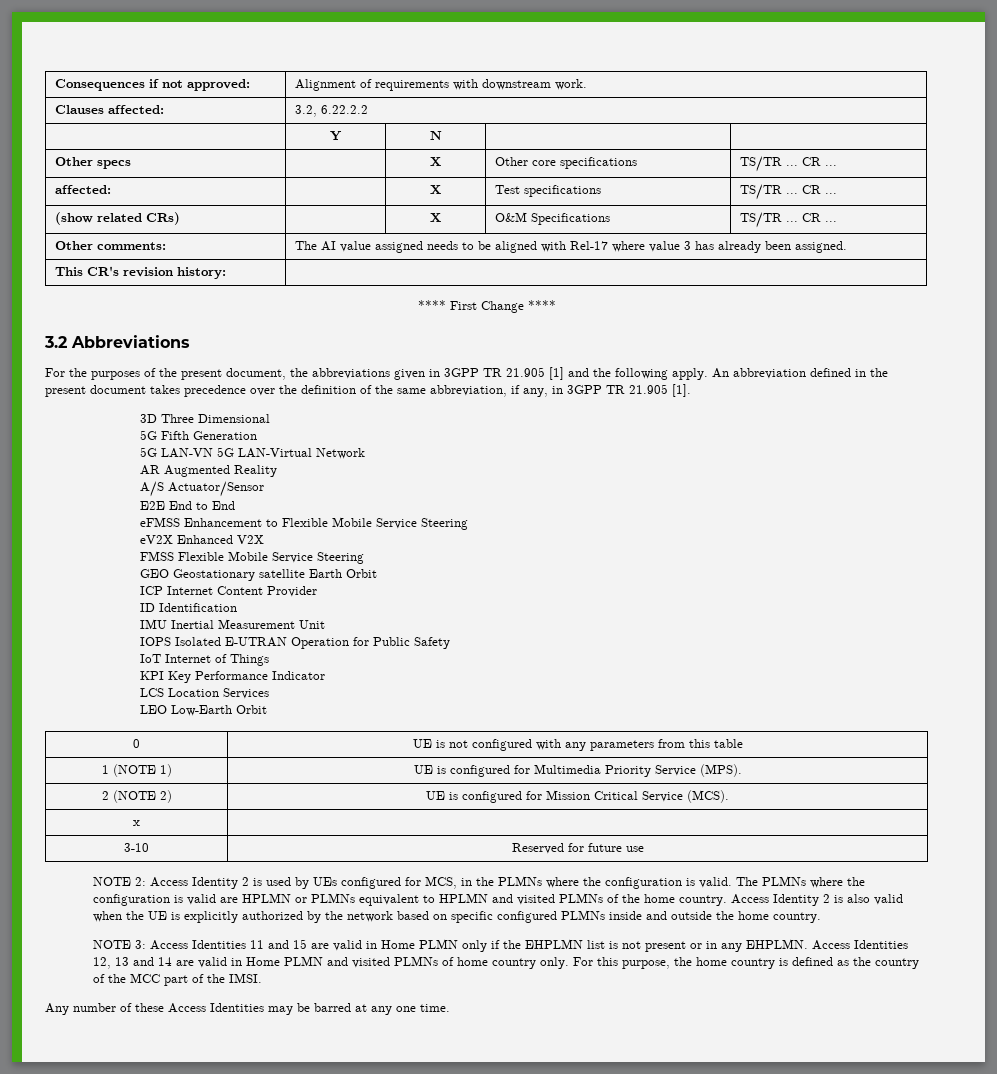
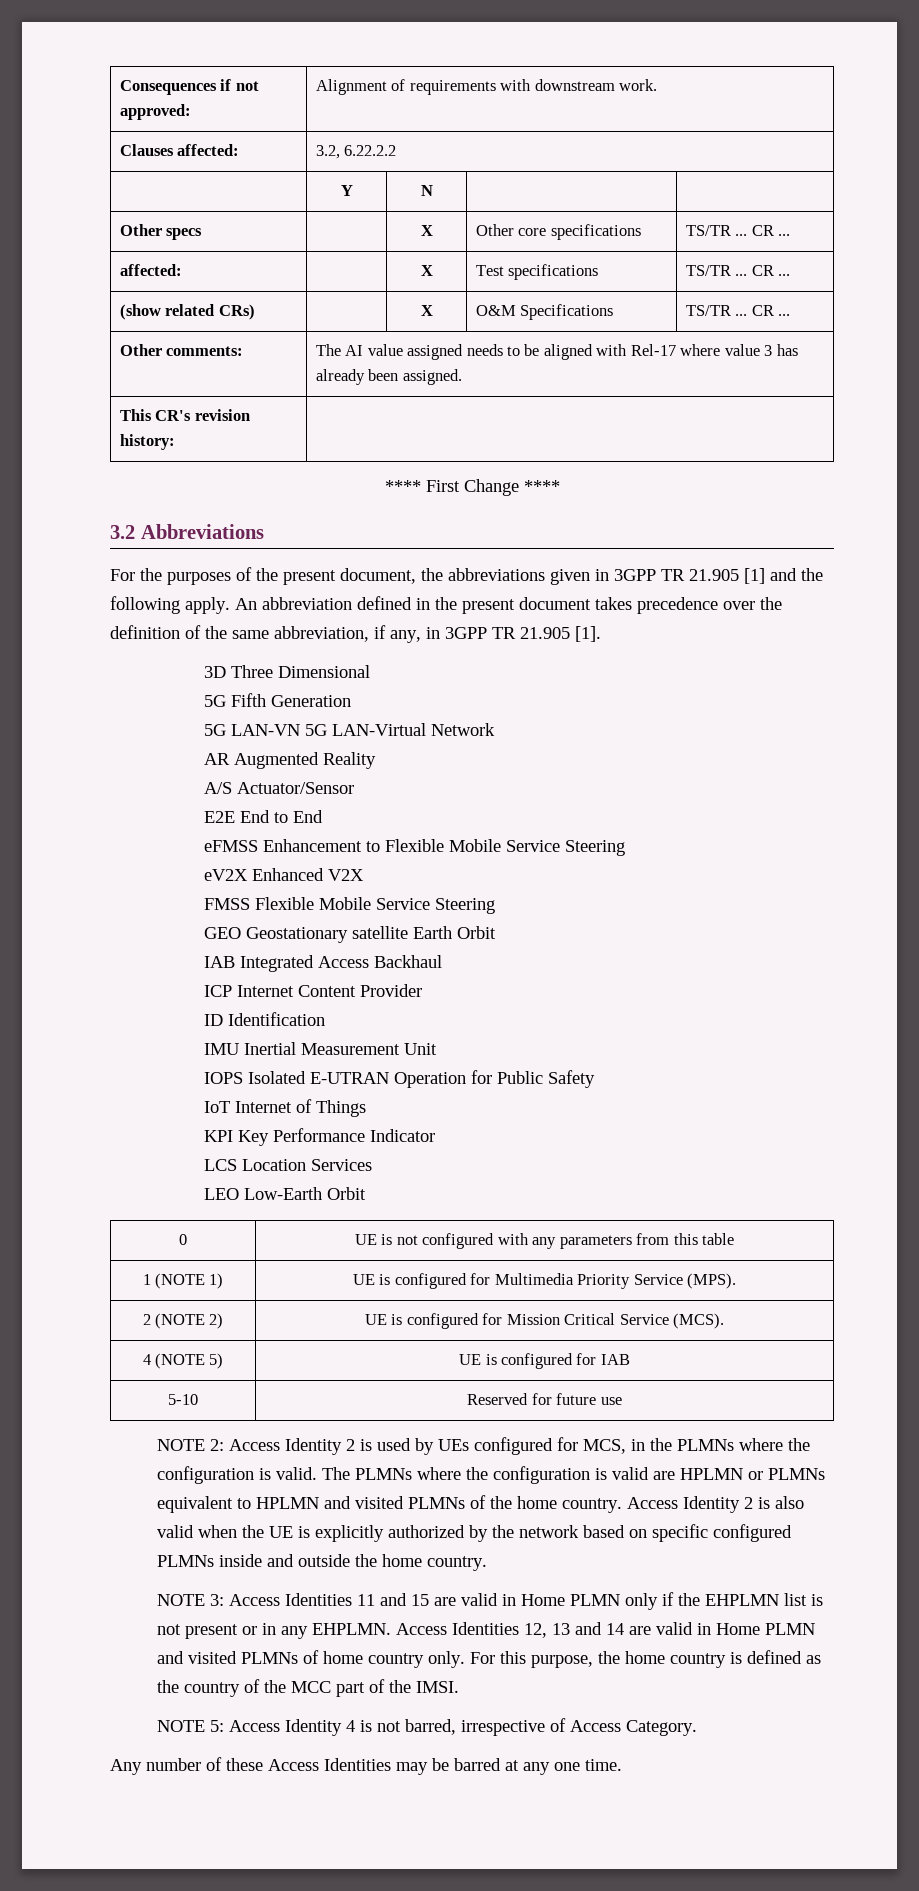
+ IAB Integrated Access Backhaul
- x |
- 3-10 | Reserved for future use
+ 4 (NOTE 5) | UE is configured for IAB
+ 5-10 | Reserved for future use
+ NOTE 5: Access Identity 4 is not barred, irrespective of Access Category.

